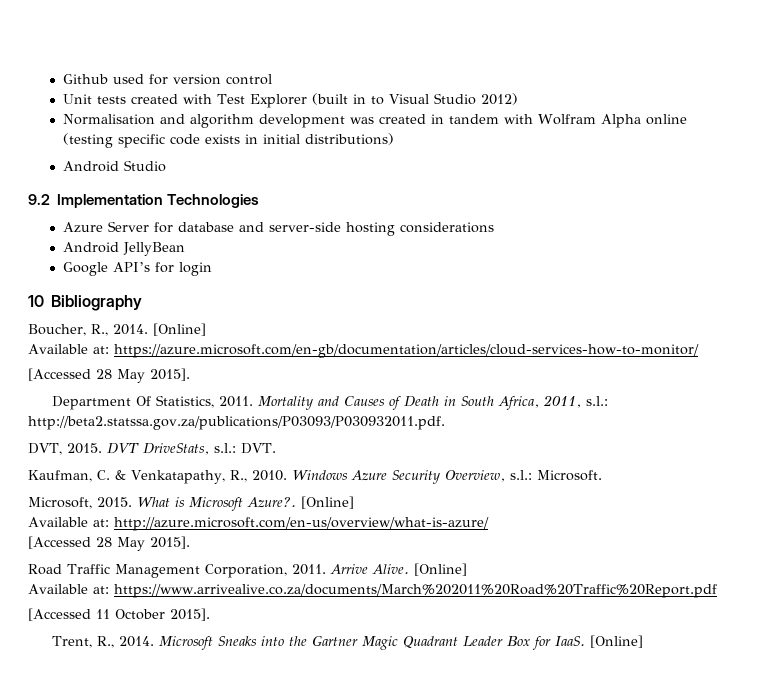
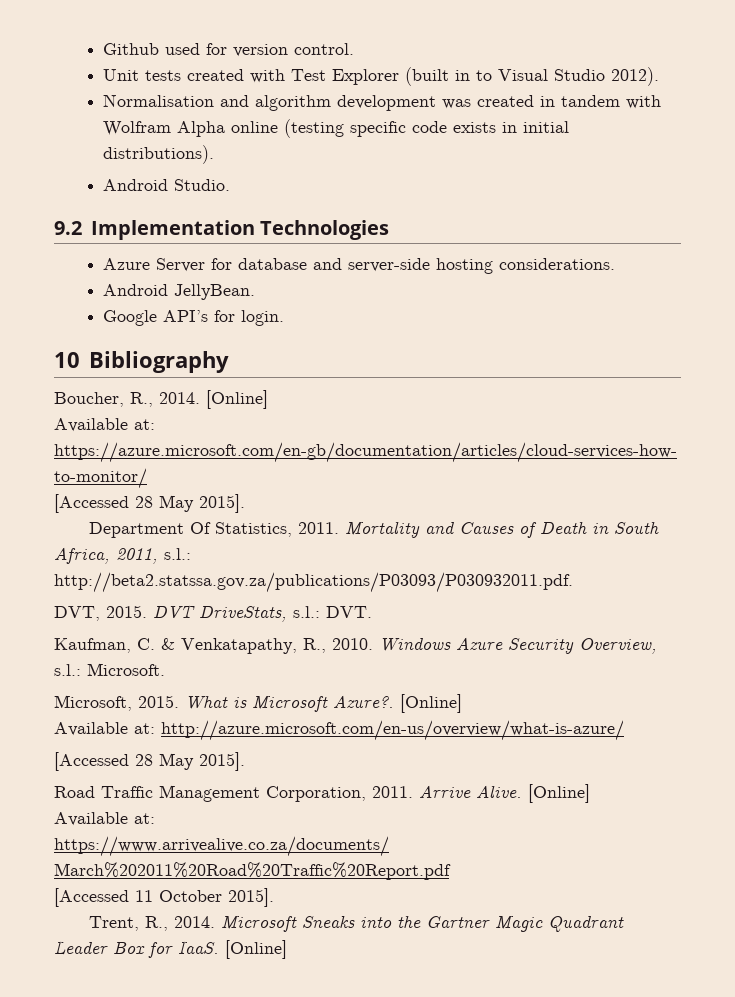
- Github used for version control
+ Github used for version control.
- Unit tests created with Test Explorer (built in to Visual Studio 2012)
+ Unit tests created with Test Explorer (built in to Visual Studio 2012).
- Normalisation and algorithm development was created in tandem with Wolfram Alpha online (testing specific code exists in initial distributions)
- Android Studio
+ Normalisation and algorithm development was created in tandem with Wolfram Alpha online (testing specific code exists in initial distributions).
+ Android Studio.
- Azure Server for database and server-side hosting considerations
- Android JellyBean
+ Azure Server for database and server-side hosting considerations.
+ Android JellyBean.
- Google API’s for login
+ Google API’s for login.

